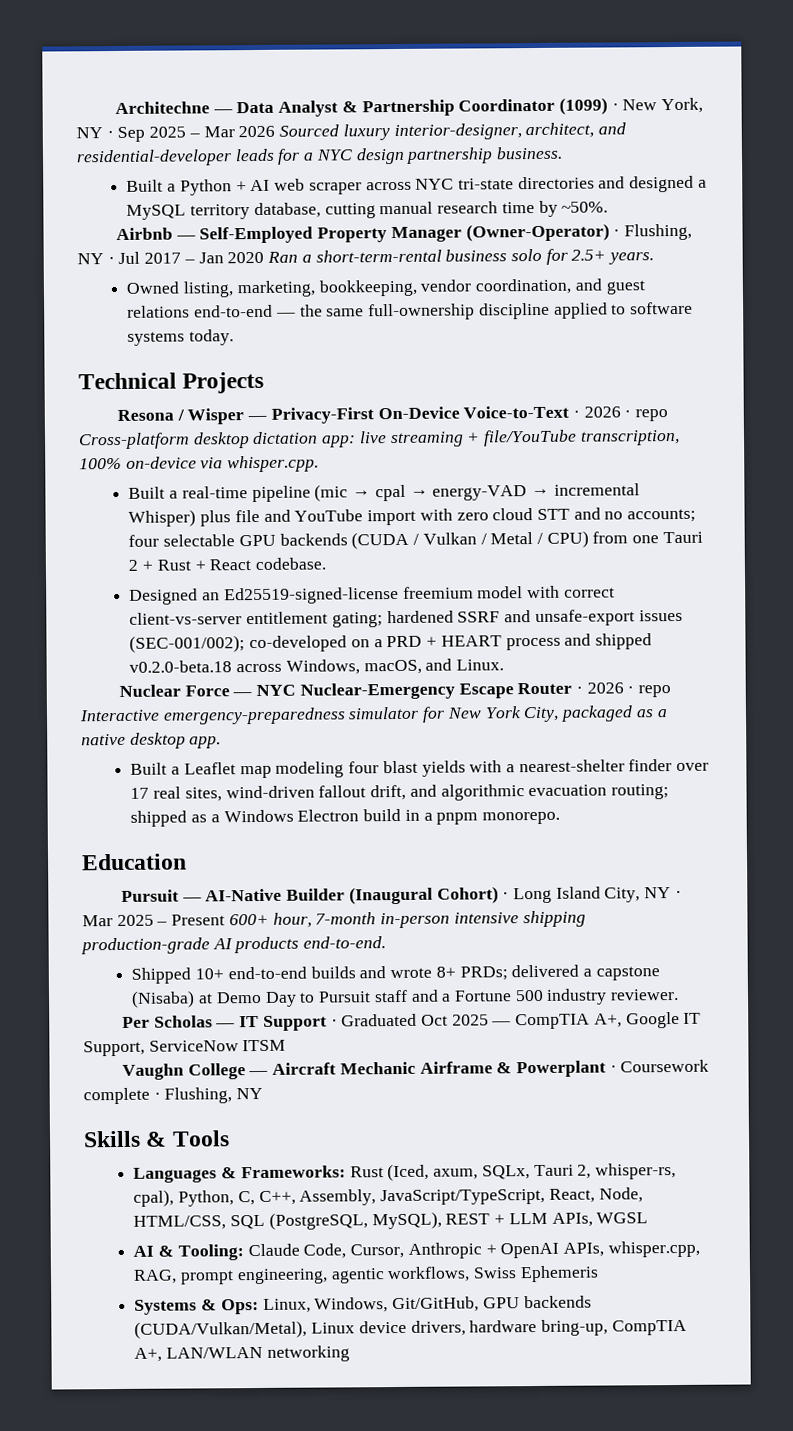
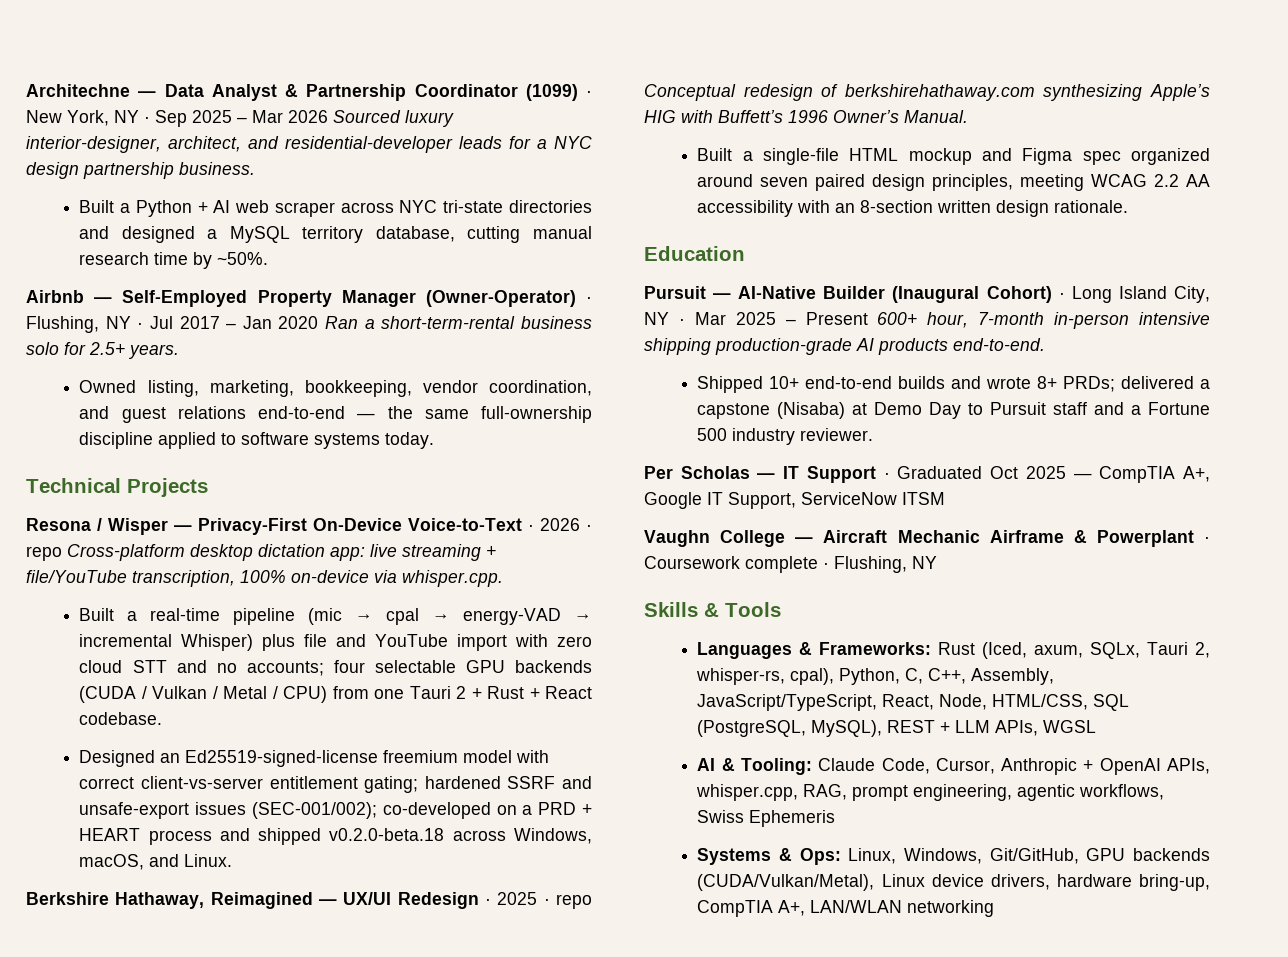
- Nuclear Force — NYC Nuclear-Emergency Escape Router · 2026 · repo Interactive emergency-preparedness simulator for New York City, packaged as a native desktop app.
- Built a Leaflet map modeling four blast yields with a nearest-shelter finder over 17 real sites, wind-driven fallout drift, and algorithmic evacuation routing; shipped as a Windows Electron build in a pnpm monorepo.
+ Berkshire Hathaway, Reimagined — UX/UI Redesign · 2025 · repo Conceptual redesign of berkshirehathaway.com synthesizing Apple’s HIG with Buffett’s 1996 Owner’s Manual.
+ Built a single-file HTML mockup and Figma spec organized around seven paired design principles, meeting WCAG 2.2 AA accessibility with an 8-section written design rationale.

